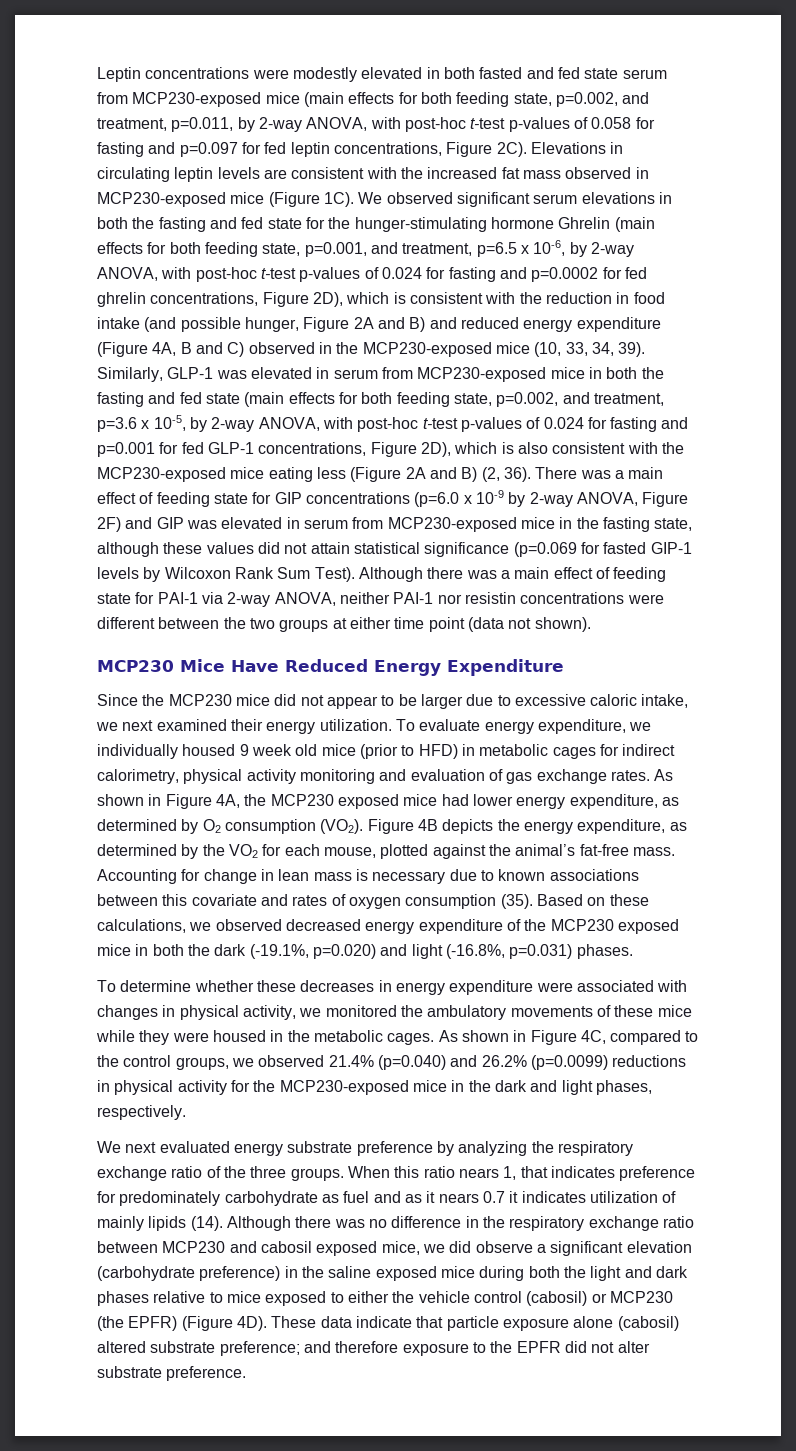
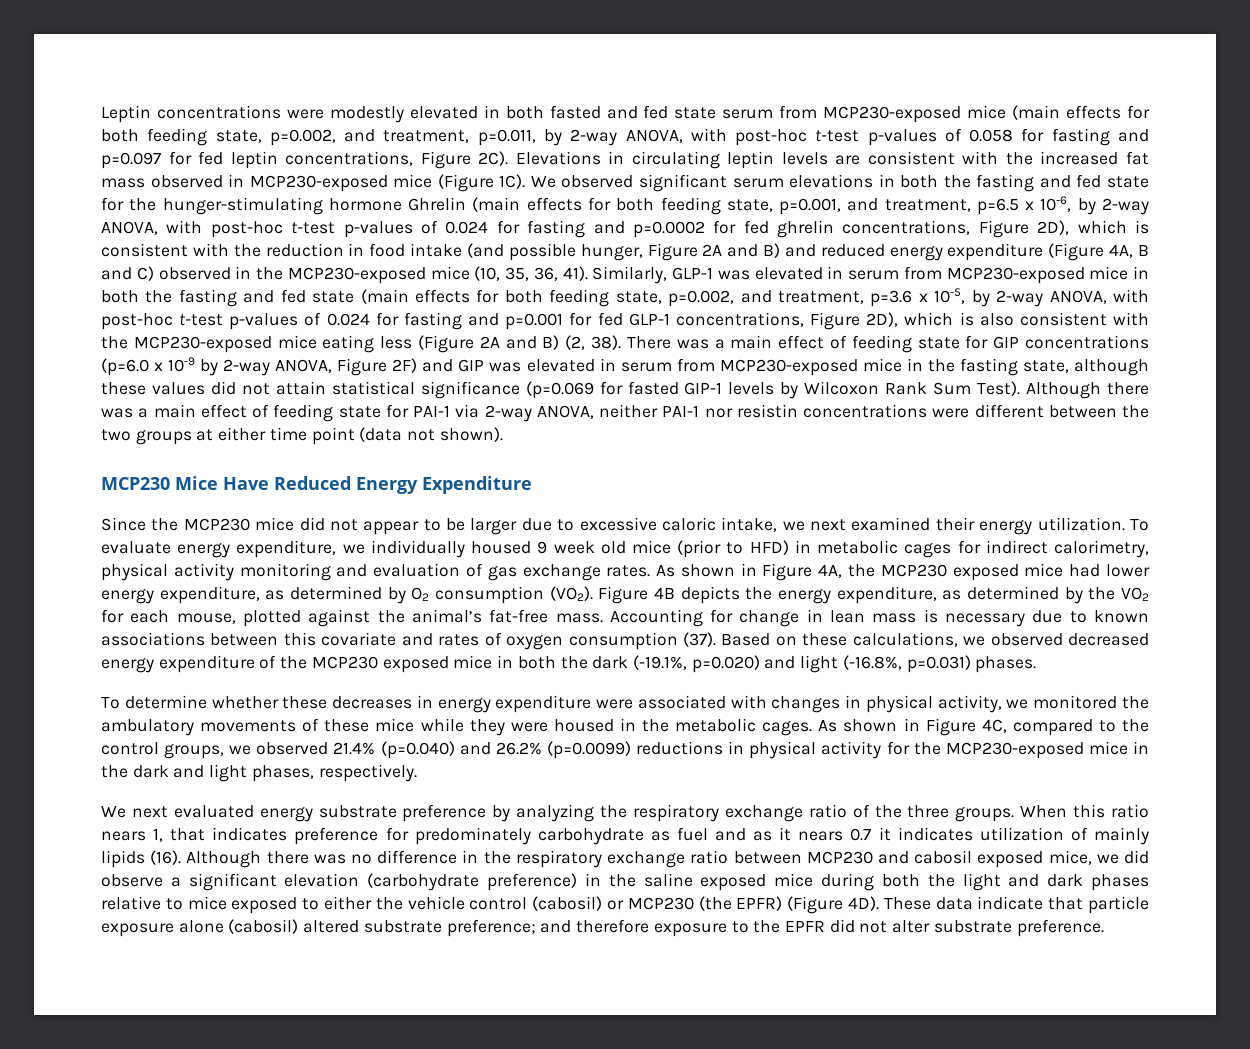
- We observed significant serum elevations in both the fasting and fed state for the hunger-stimulating hormone Ghrelin (main effects for both feeding state, p=0.001, and treatment, p=6.5 x 10-6, by 2-way ANOVA, with post-hoc t-test p-values of 0.024 for fasting and p=0.0002 for fed ghrelin concentrations, Figure 2D), which is consistent with the reduction in food intake (and possible hunger, Figure 2A and B) and reduced energy expenditure (Figure 4A, B and C) observed in the MCP230-exposed mice (10, 33, 34, 39).
+ We observed significant serum elevations in both the fasting and fed state for the hunger-stimulating hormone Ghrelin (main effects for both feeding state, p=0.001, and treatment, p=6.5 x 10-6, by 2-way ANOVA, with post-hoc t-test p-values of 0.024 for fasting and p=0.0002 for fed ghrelin concentrations, Figure 2D), which is consistent with the reduction in food intake (and possible hunger, Figure 2A and B) and reduced energy expenditure (Figure 4A, B and C) observed in the MCP230-exposed mice (10, 35, 36, 41).
- Similarly, GLP-1 was elevated in serum from MCP230-exposed mice in both the fasting and fed state (main effects for both feeding state, p=0.002, and treatment, p=3.6 x 10-5, by 2-way ANOVA, with post-hoc t-test p-values of 0.024 for fasting and p=0.001 for fed GLP-1 concentrations, Figure 2D), which is also consistent with the MCP230-exposed mice eating less (Figure 2A and B) (2, 36).
+ Similarly, GLP-1 was elevated in serum from MCP230-exposed mice in both the fasting and fed state (main effects for both feeding state, p=0.002, and treatment, p=3.6 x 10-5, by 2-way ANOVA, with post-hoc t-test p-values of 0.024 for fasting and p=0.001 for fed GLP-1 concentrations, Figure 2D), which is also consistent with the MCP230-exposed mice eating less (Figure 2A and B) (2, 38).
- Accounting for change in lean mass is necessary due to known associations between this covariate and rates of oxygen consumption (35).
+ Accounting for change in lean mass is necessary due to known associations between this covariate and rates of oxygen consumption (37).
- When this ratio nears 1, that indicates preference for predominately carbohydrate as fuel and as it nears 0.7 it indicates utilization of mainly lipids (14).
+ When this ratio nears 1, that indicates preference for predominately carbohydrate as fuel and as it nears 0.7 it indicates utilization of mainly lipids (16).

